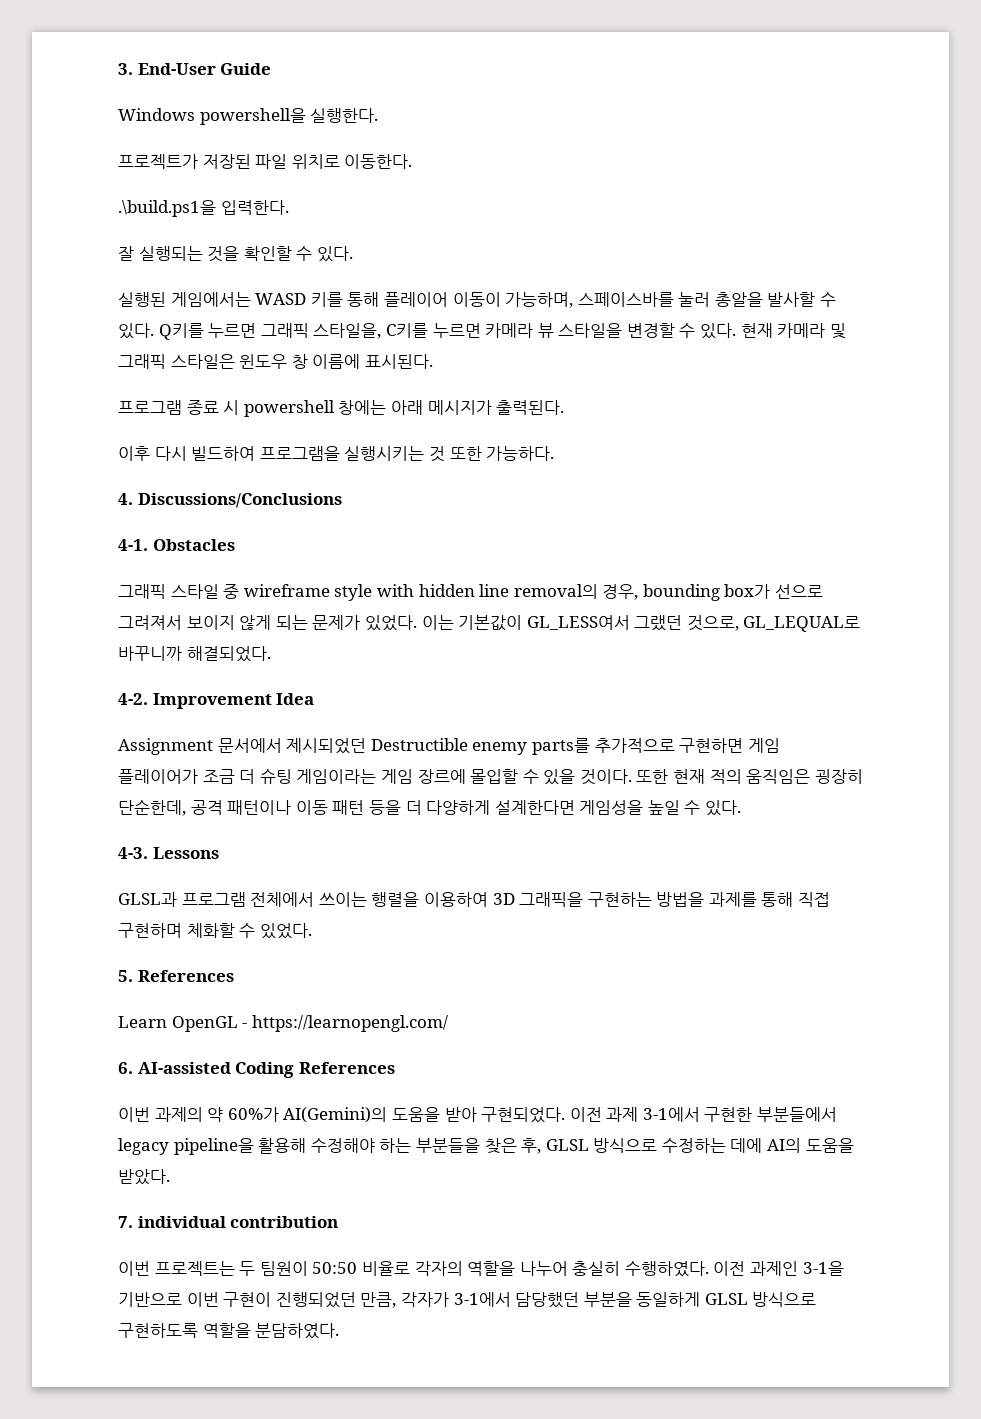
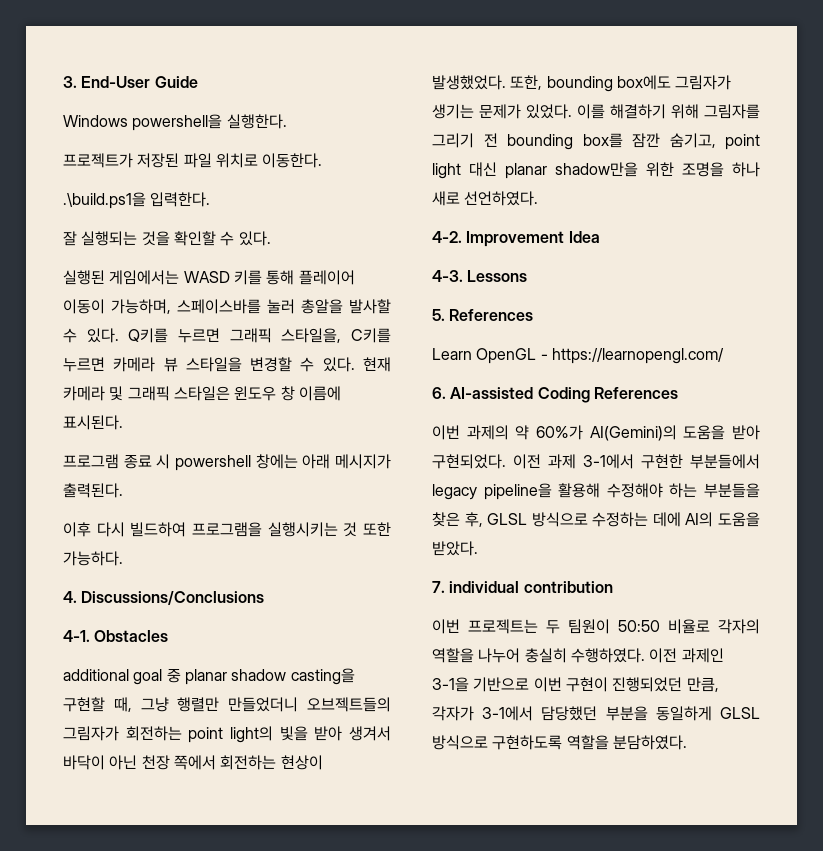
- 그래픽 스타일 중 wireframe style with hidden line removal의 경우, bounding box가 선으로 그려져서 보이지 않게 되는 문제가 있었다. 이는 기본값이 GL_LESS여서 그랬던 것으로, GL_LEQUAL로 바꾸니까 해결되었다.
+ additional goal 중 planar shadow casting을 구현할 때, 그냥 행렬만 만들었더니 오브젝트들의 그림자가 회전하는 point light의 빛을 받아 생겨서 바닥이 아닌 천장 쪽에서 회전하는 현상이 발생했었다. 또한, bounding box에도 그림자가 생기는 문제가 있었다. 이를 해결하기 위해 그림자를 그리기 전 bounding box를 잠깐 숨기고, point light 대신 planar shadow만을 위한 조명을 하나 새로 선언하였다.
  4-2. Improvement Idea
- Assignment 문서에서 제시되었던 Destructible enemy parts를 추가적으로 구현하면 게임 플레이어가 조금 더 슈팅 게임이라는 게임 장르에 몰입할 수 있을 것이다. 또한 현재 적의 움직임은 굉장히 단순한데, 공격 패턴이나 이동 패턴 등을 더 다양하게 설계한다면 게임성을 높일 수 있다.
  4-3. Lessons
- GLSL과 프로그램 전체에서 쓰이는 행렬을 이용하여 3D 그래픽을 구현하는 방법을 과제를 통해 직접 구현하며 체화할 수 있었다.

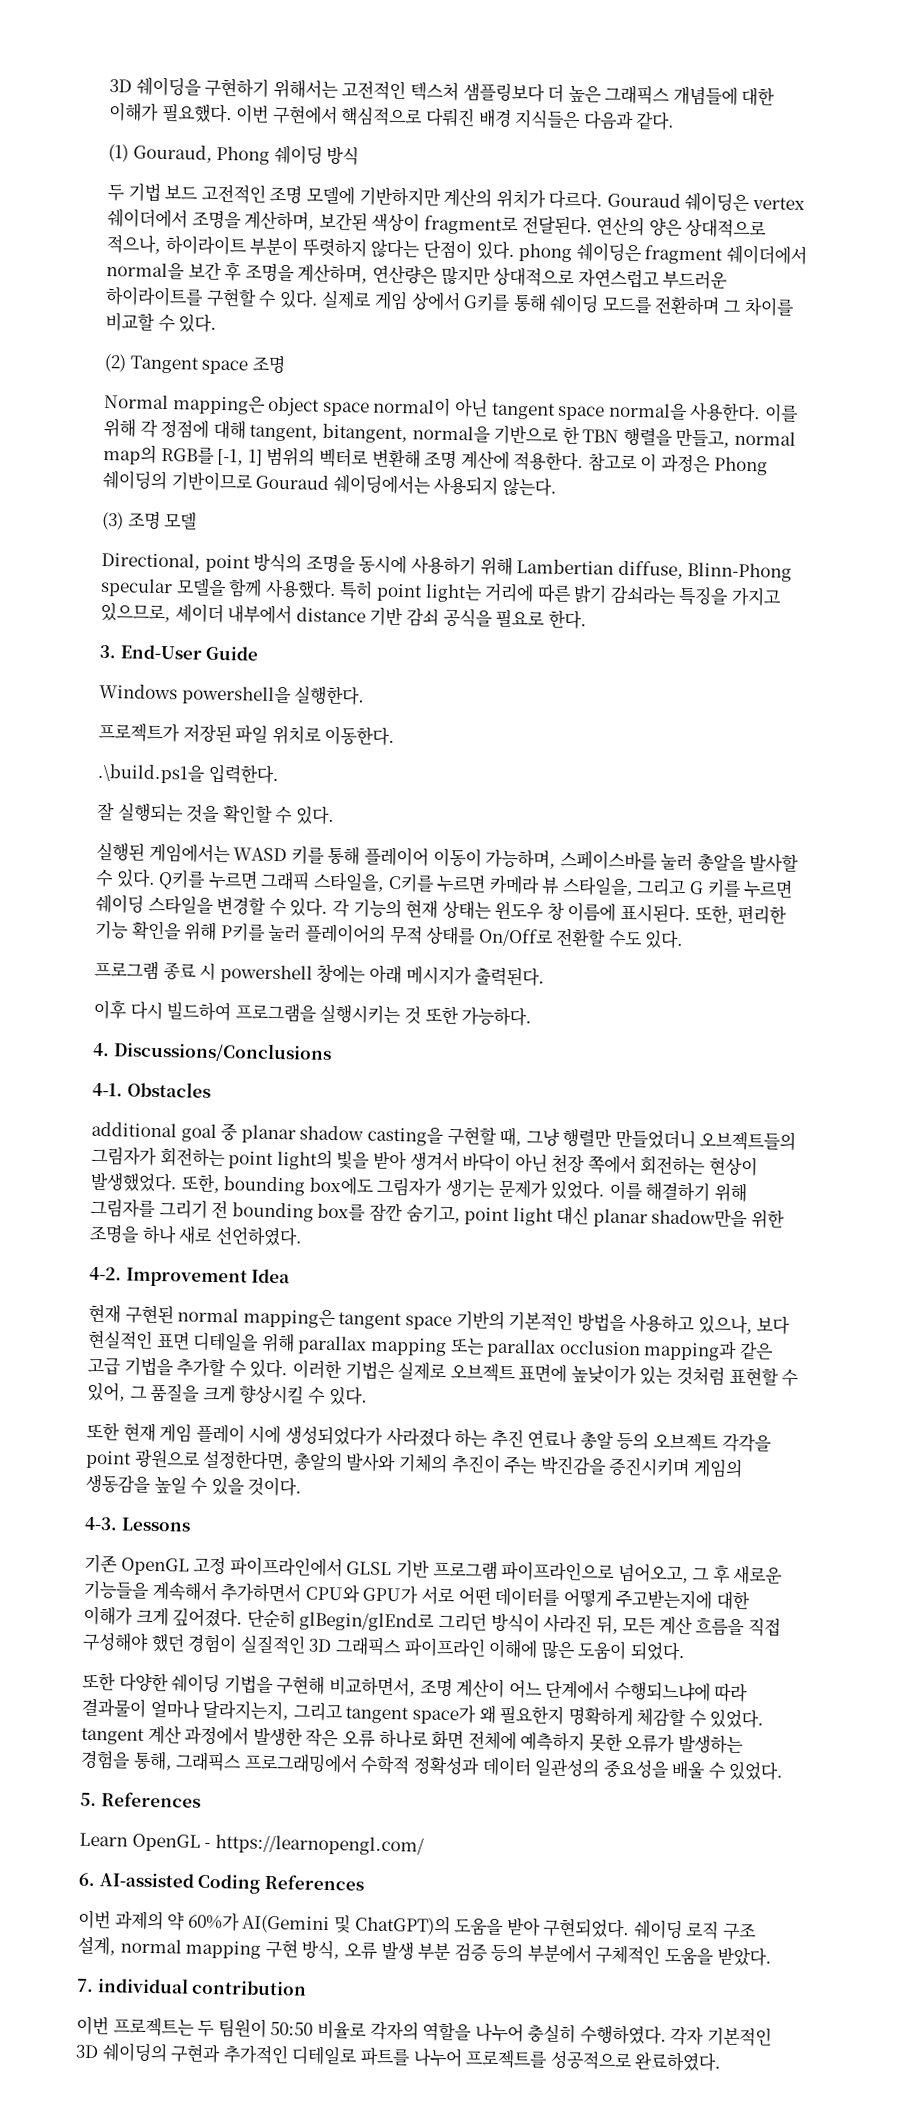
+ 3D 쉐이딩을 구현하기 위해서는 고전적인 텍스처 샘플링보다 더 높은 그래픽스 개념들에 대한 이해가 필요했다. 이번 구현에서 핵심적으로 다뤄진 배경 지식들은 다음과 같다.
+ (1) Gouraud, Phong 쉐이딩 방식
+ 두 기법 보드 고전적인 조명 모델에 기반하지만 계산의 위치가 다르다. Gouraud 쉐이딩은 vertex 쉐이더에서 조명을 계산하며, 보간된 색상이 fragment로 전달된다. 연산의 양은 상대적으로 적으나, 하이라이트 부분이 뚜렷하지 않다는 단점이 있다. phong 쉐이딩은 fragment 쉐이더에서 normal을 보간 후 조명을 계산하며, 연산량은 많지만 상대적으로 자연스럽고 부드러운 하이라이트를 구현할 수 있다. 실제로 게임 상에서 G키를 통해 쉐이딩 모드를 전환하며 그 차이를 비교할 수 있다.
+ (2) Tangent space 조명
+ Normal mapping은 object space normal이 아닌 tangent space normal을 사용한다. 이를 위해 각 정점에 대해 tangent, bitangent, normal을 기반으로 한 TBN 행렬을 만들고, normal map의 RGB를 [-1, 1] 범위의 벡터로 변환해 조명 계산에 적용한다. 참고로 이 과정은 Phong 쉐이딩의 기반이므로 Gouraud 쉐이딩에서는 사용되지 않는다.
+ (3) 조명 모델
+ Directional, point 방식의 조명을 동시에 사용하기 위해 Lambertian diffuse, Blinn-Phong specular 모델을 함께 사용했다. 특히 point light는 거리에 따른 밝기 감쇠라는 특징을 가지고 있으므로, 셰이더 내부에서 distance 기반 감쇠 공식을 필요로 한다.
- Q키를 누르면 그래픽 스타일을, C키를 누르면 카메라 뷰 스타일을 변경할 수 있다. 현재 카메라 및 그래픽 스타일은 윈도우 창 이름에 표시된다.
+ Q키를 누르면 그래픽 스타일을, C키를 누르면 카메라 뷰 스타일을, 그리고 G 키를 누르면 쉐이딩 스타일을 변경할 수 있다. 각 기능의 현재 상태는 윈도우 창 이름에 표시된다. 또한, 편리한 기능 확인을 위해 P키를 눌러 플레이어의 무적 상태를 On/Off로 전환할 수도 있다.
+ 현재 구현된 normal mapping은 tangent space 기반의 기본적인 방법을 사용하고 있으나, 보다 현실적인 표면 디테일을 위해 parallax mapping 또는 parallax occlusion mapping과 같은 고급 기법을 추가할 수 있다. 이러한 기법은 실제로 오브젝트 표면에 높낮이가 있는 것처럼 표현할 수 있어, 그 품질을 크게 향상시킬 수 있다.
+ 또한 현재 게임 플레이 시에 생성되었다가 사라졌다 하는 추진 연료나 총알 등의 오브젝트 각각을 point 광원으로 설정한다면, 총알의 발사와 기체의 추진이 주는 박진감을 증진시키며 게임의 생동감을 높일 수 있을 것이다.
  4-3. Lessons
+ 기존 OpenGL 고정 파이프라인에서 GLSL 기반 프로그램 파이프라인으로 넘어오고, 그 후 새로운 기능들을 계속해서 추가하면서 CPU와 GPU가 서로 어떤 데이터를 어떻게 주고받는지에 대한 이해가 크게 깊어졌다. 단순히 glBegin/glEnd로 그리던 방식이 사라진 뒤, 모든 계산 흐름을 직접 구성해야 했던 경험이 실질적인 3D 그래픽스 파이프라인 이해에 많은 도움이 되었다.
+ 또한 다양한 쉐이딩 기법을 구현해 비교하면서, 조명 계산이 어느 단계에서 수행되느냐에 따라 결과물이 얼마나 달라지는지, 그리고 tangent space가 왜 필요한지 명확하게 체감할 수 있었다. tangent 계산 과정에서 발생한 작은 오류 하나로 화면 전체에 예측하지 못한 오류가 발생하는 경험을 통해, 그래픽스 프로그래밍에서 수학적 정확성과 데이터 일관성의 중요성을 배울 수 있었다.
- 이번 과제의 약 60%가 AI(Gemini)의 도움을 받아 구현되었다. 이전 과제 3-1에서 구현한 부분들에서 legacy pipeline을 활용해 수정해야 하는 부분들을 찾은 후, GLSL 방식으로 수정하는 데에 AI의 도움을 받았다.
+ 이번 과제의 약 60%가 AI(Gemini 및 ChatGPT)의 도움을 받아 구현되었다. 쉐이딩 로직 구조 설계, normal mapping 구현 방식, 오류 발생 부분 검증 등의 부분에서 구체적인 도움을 받았다.
- 이전 과제인 3-1을 기반으로 이번 구현이 진행되었던 만큼, 각자가 3-1에서 담당했던 부분을 동일하게 GLSL 방식으로 구현하도록 역할을 분담하였다.
+ 각자 기본적인 3D 쉐이딩의 구현과 추가적인 디테일로 파트를 나누어 프로젝트를 성공적으로 완료하였다.

